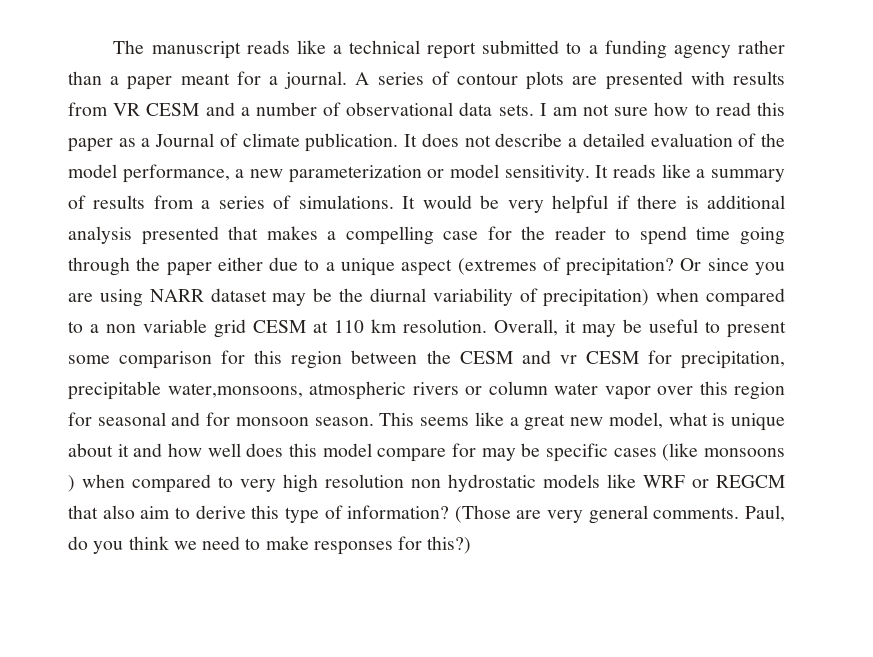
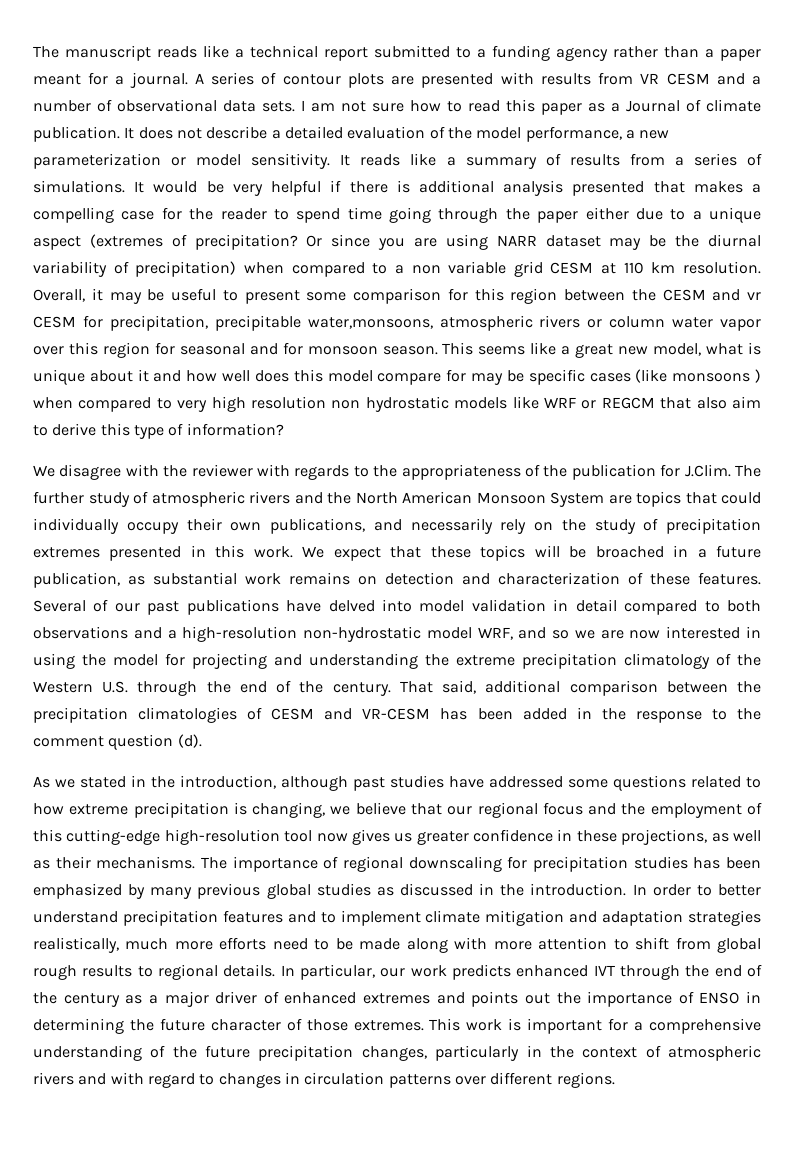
- This seems like a great new model, what is unique about it and how well does this model compare for may be specific cases (like monsoons ) when compared to very high resolution non hydrostatic models like WRF or REGCM that also aim to derive this type of information? (Those are very general comments. Paul, do you think we need to make responses for this?)
+ This seems like a great new model, what is unique about it and how well does this model compare for may be specific cases (like monsoons ) when compared to very high resolution non hydrostatic models like WRF or REGCM that also aim to derive this type of information?
+ We disagree with the reviewer with regards to the appropriateness of the publication for J.Clim. The further study of atmospheric rivers and the North American Monsoon System are topics that could individually occupy their own publications, and necessarily rely on the study of precipitation extremes presented in this work. We expect that these topics will be broached in a future publication, as substantial work remains on detection and characterization of these features. Several of our past publications have delved into model validation in detail compared to both observations and a high-resolution non-hydrostatic model WRF, and so we are now interested in using the model for projecting and understanding the extreme precipitation climatology of the Western U.S. through the end of the century. That said, additional comparison between the precipitation climatologies of CESM and VR-CESM has been added in the response to the comment question (d).
+ As we stated in the introduction, although past studies have addressed some questions related to how extreme precipitation is changing, we believe that our regional focus and the employment of this cutting-edge high-resolution tool now gives us greater confidence in these projections, as well as their mechanisms. The importance of regional downscaling for precipitation studies has been emphasized by many previous global studies as discussed in the introduction. In order to better understand precipitation features and to implement climate mitigation and adaptation strategies realistically, much more efforts need to be made along with more attention to shift from global rough results to regional details. In particular, our work predicts enhanced IVT through the end of the century as a major driver of enhanced extremes and points out the importance of ENSO in determining the future character of those extremes. This work is important for a comprehensive understanding of the future precipitation changes, particularly in the context of atmospheric rivers and with regard to changes in circulation patterns over different regions.

